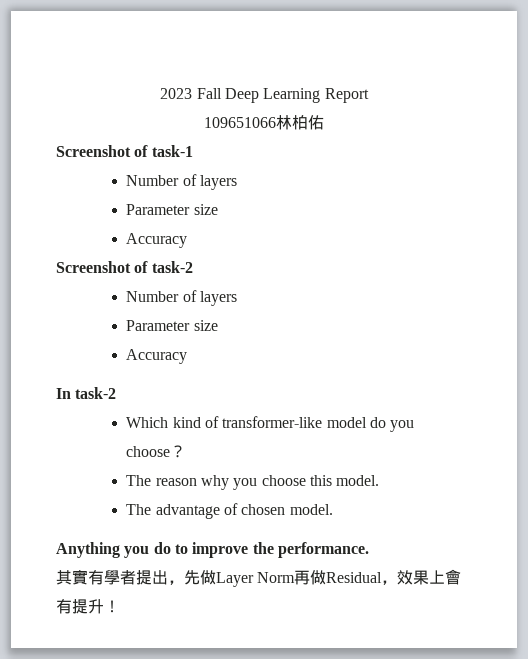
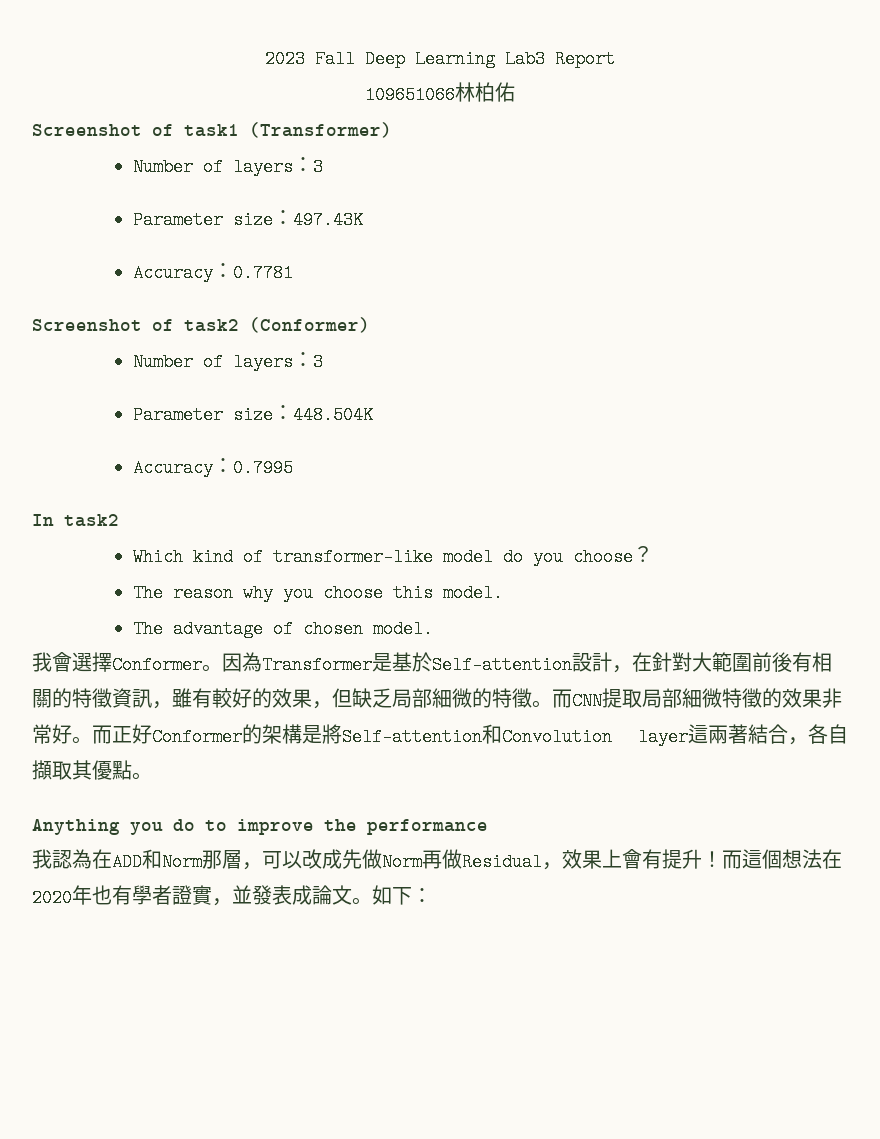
- 2023 Fall Deep Learning Report
+ 2023 Fall Deep Learning Lab3 Report
- Screenshot of task-1
- Number of layers
- Parameter size
- Accuracy
- Screenshot of task-2
- Number of layers
- Parameter size
- Accuracy
+ Screenshot of task1 (Transformer)
+ Number of layers：3
+ Parameter size：497.43K
+ Accuracy：0.7781
+ Screenshot of task2 (Conformer)
+ Number of layers：3
+ Parameter size：448.504K
+ Accuracy：0.7995
- In task-2
+ In task2
+ 我會選擇Conformer。因為Transformer是基於Self-attention設計，在針對大範圍前後有相關的特徵資訊，雖有較好的效果，但缺乏局部細微的特徵。而CNN提取局部細微特徵的效果非常好。而正好Conformer的架構是將Self-attention和Convolution layer這兩著結合，各自擷取其優點。
- Anything you do to improve the performance.
- 其實有學者提出，先做Layer Norm再做Residual，效果上會有提升！
+ Anything you do to improve the performance
+ 我認為在ADD和Norm那層，可以改成先做Norm再做Residual，效果上會有提升！
+ 而這個想法在2020年也有學者證實，並發表成論文。如下：

